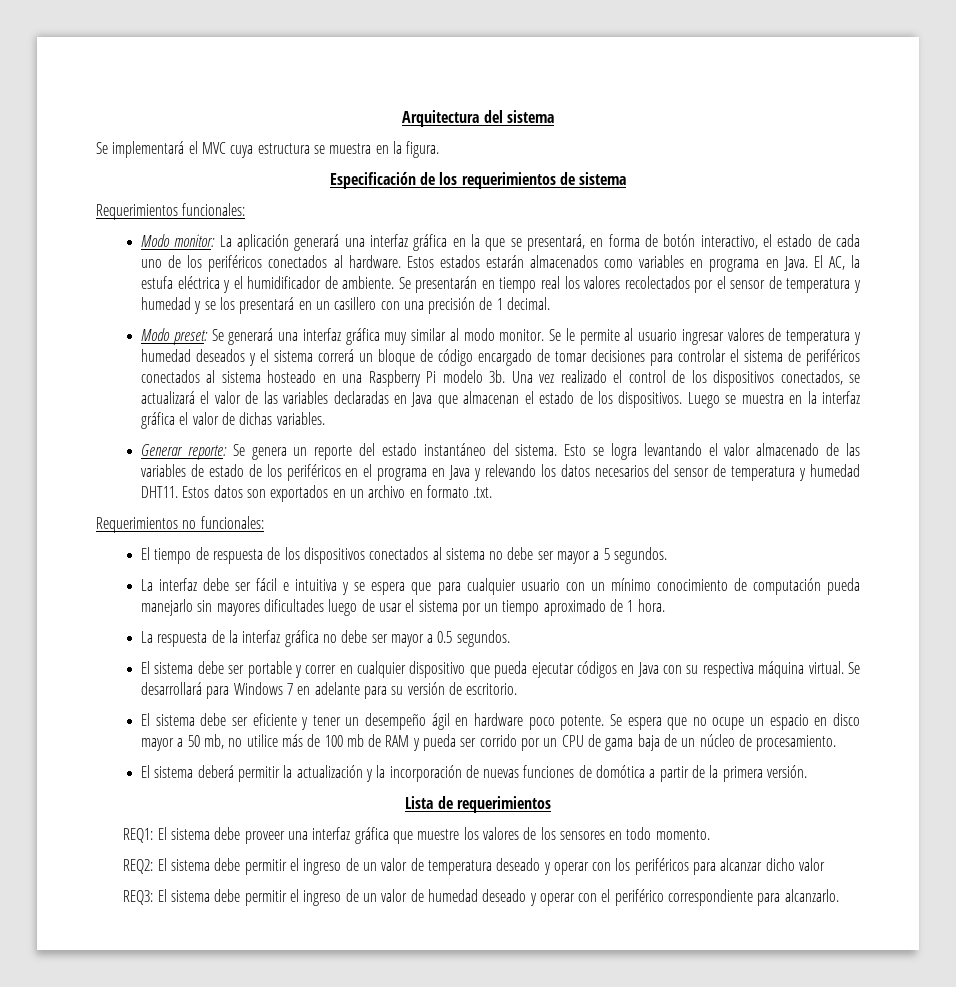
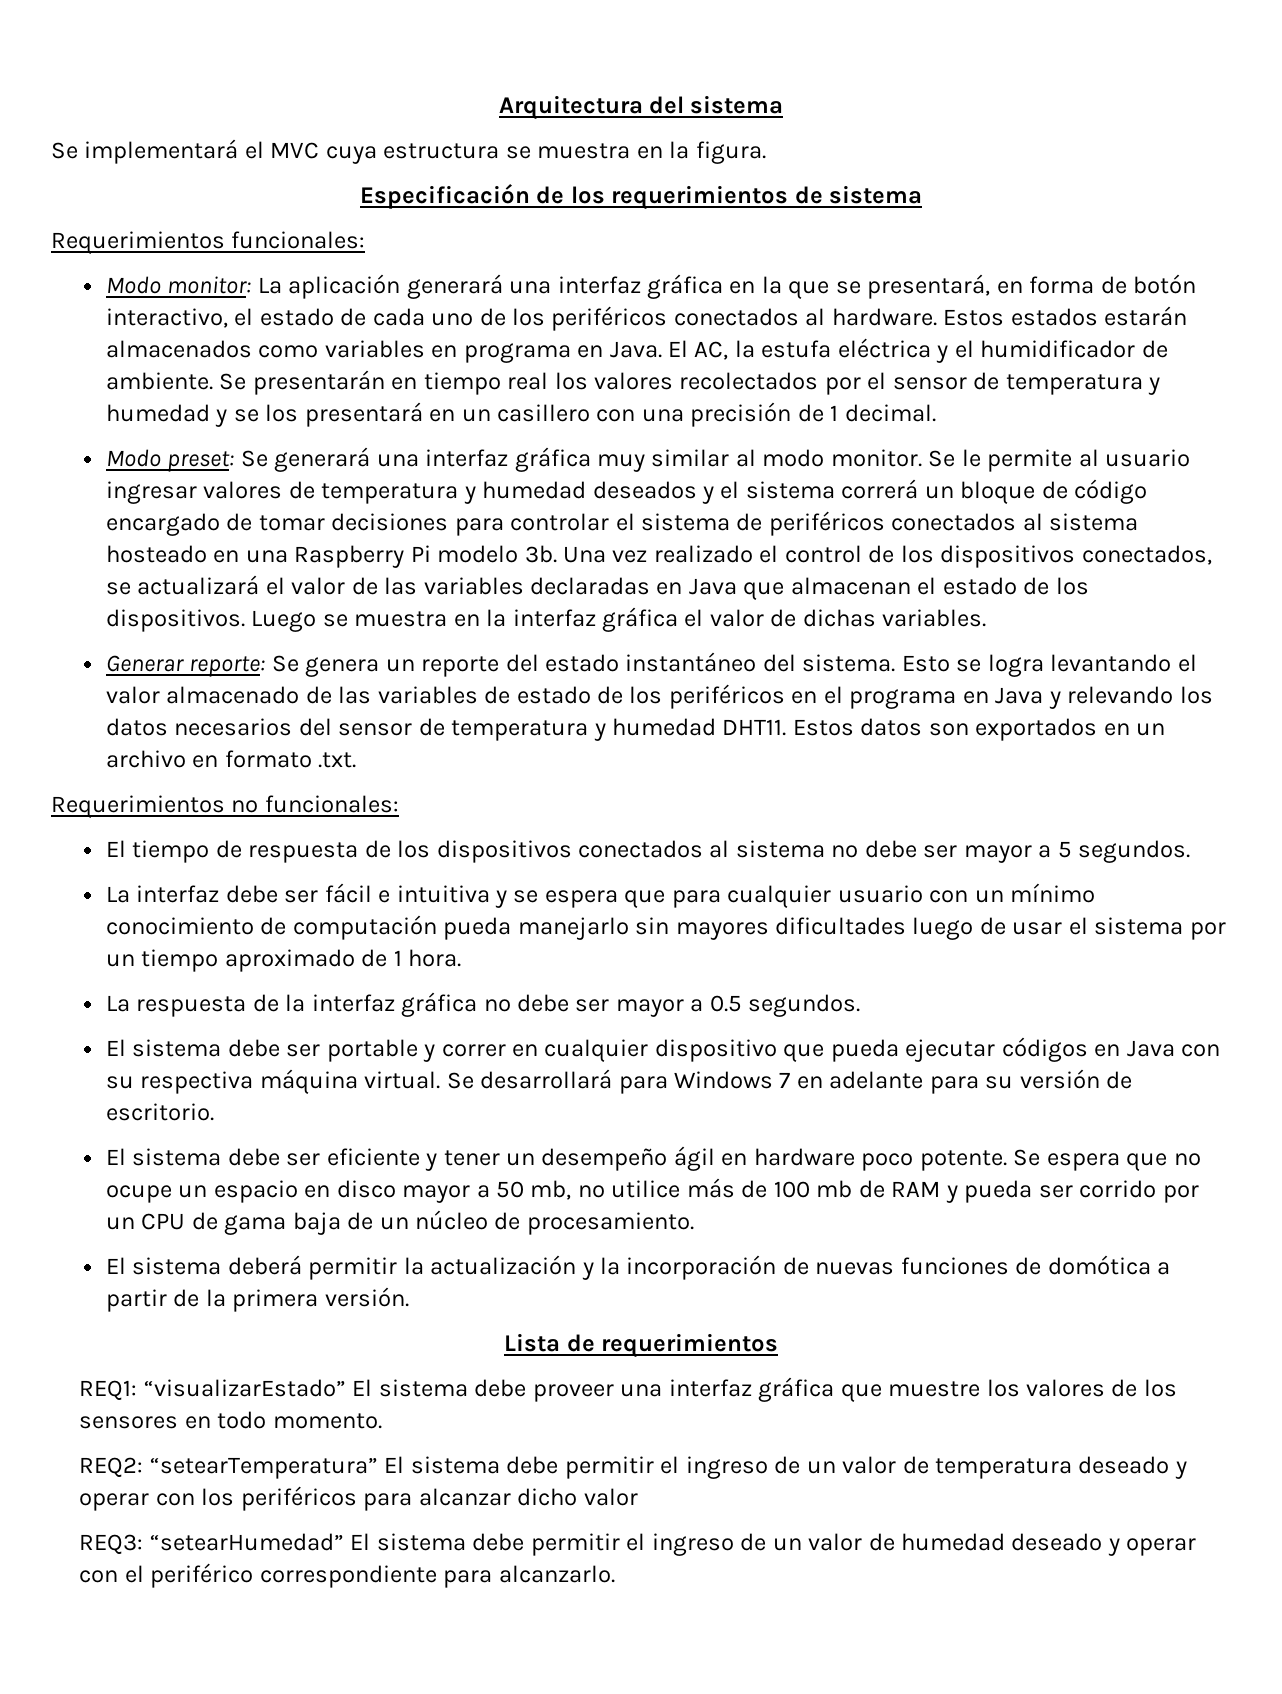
- REQ1: El sistema debe proveer una interfaz gráfica que muestre los valores de los sensores en todo momento.
+ REQ1: “visualizarEstado” El sistema debe proveer una interfaz gráfica que muestre los valores de los sensores en todo momento.
- REQ2: El sistema debe permitir el ingreso de un valor de temperatura deseado y operar con los periféricos para alcanzar dicho valor
+ REQ2: “setearTemperatura” El sistema debe permitir el ingreso de un valor de temperatura deseado y operar con los periféricos para alcanzar dicho valor
- REQ3: El sistema debe permitir el ingreso de un valor de humedad deseado y operar con el periférico correspondiente para alcanzarlo.
+ REQ3: “setearHumedad” El sistema debe permitir el ingreso de un valor de humedad deseado y operar con el periférico correspondiente para alcanzarlo.

